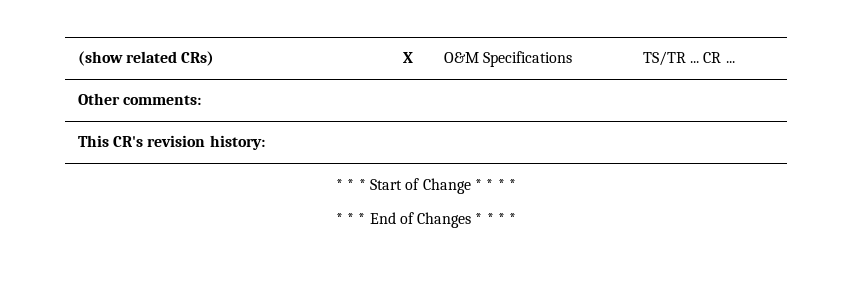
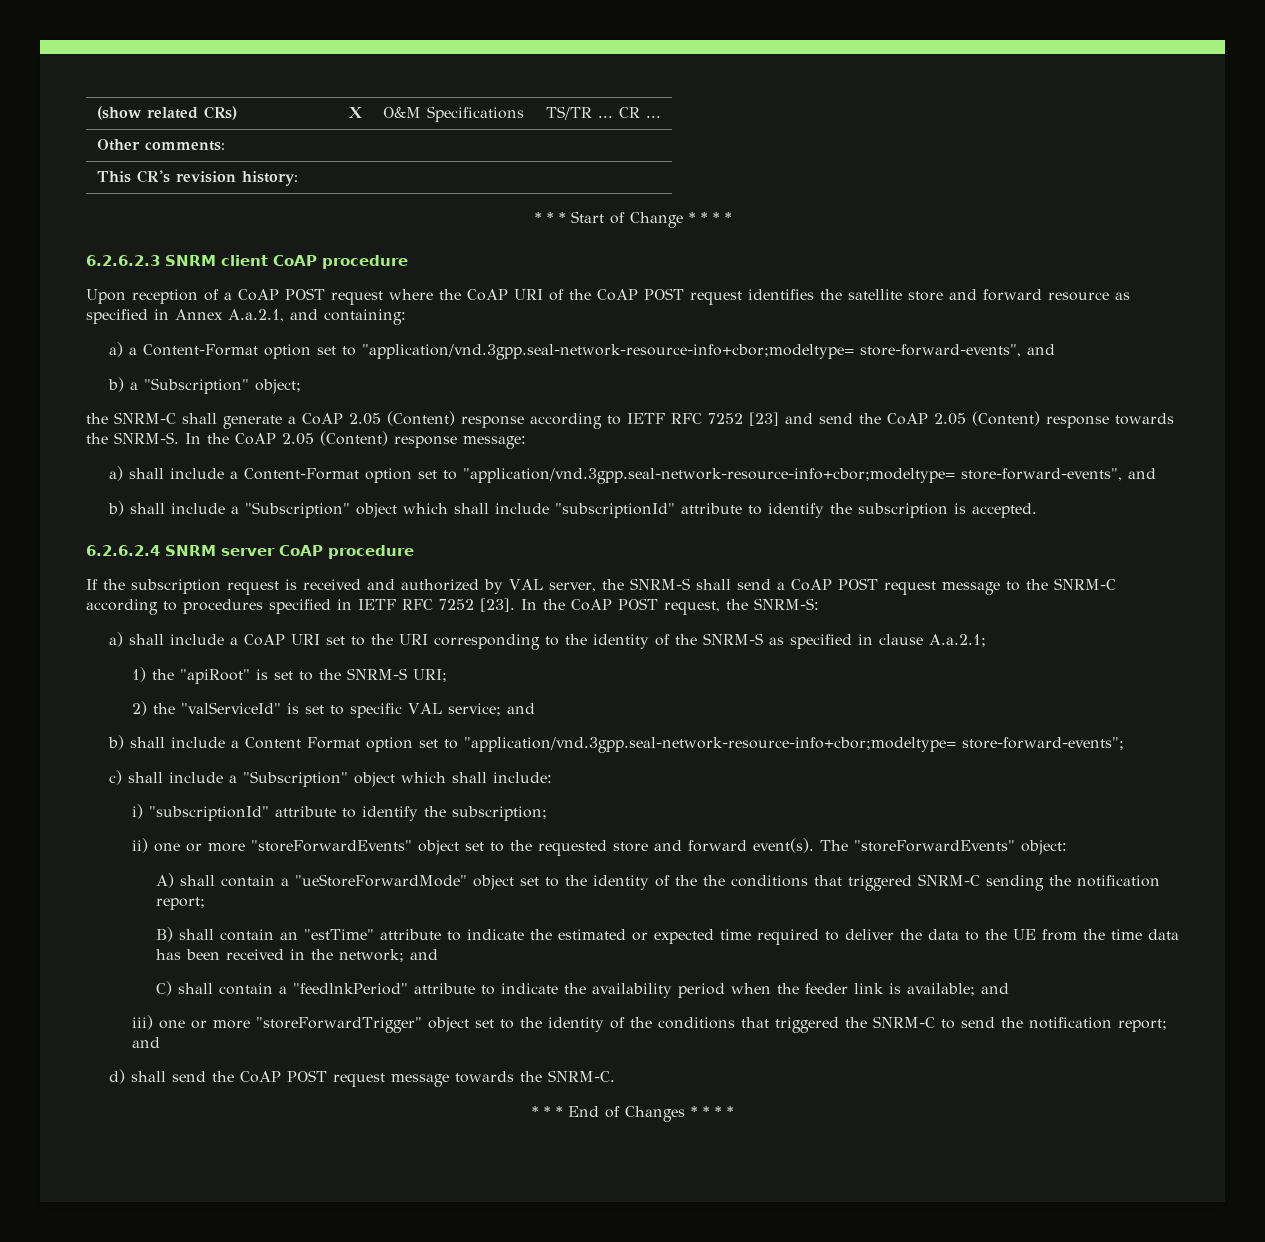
+ 6.2.6.2.3 SNRM client CoAP procedure
+ Upon reception of a CoAP POST request where the CoAP URI of the CoAP POST request identifies the satellite store and forward resource as specified in Annex A.a.2.1, and containing:
+ a) a Content-Format option set to "application/vnd.3gpp.seal-network-resource-info+cbor;modeltype= store-forward-events", and
+ b) a "Subscription" object;
+ the SNRM-C shall generate a CoAP 2.05 (Content) response according to IETF RFC 7252 [23] and send the CoAP 2.05 (Content) response towards the SNRM-S. In the CoAP 2.05 (Content) response message:
+ a) shall include a Content-Format option set to "application/vnd.3gpp.seal-network-resource-info+cbor;modeltype= store-forward-events", and
+ b) shall include a "Subscription" object which shall include "subscriptionId" attribute to identify the subscription is accepted.
+ 6.2.6.2.4 SNRM server CoAP procedure
+ If the subscription request is received and authorized by VAL server, the SNRM-S shall send a CoAP POST request message to the SNRM-C according to procedures specified in IETF RFC 7252 [23]. In the CoAP POST request, the SNRM-S:
+ a) shall include a CoAP URI set to the URI corresponding to the identity of the SNRM-S as specified in clause A.a.2.1;
+ 1) the "apiRoot" is set to the SNRM-S URI;
+ 2) the "valServiceId" is set to specific VAL service; and
+ b) shall include a Content Format option set to "application/vnd.3gpp.seal-network-resource-info+cbor;modeltype= store-forward-events";
+ c) shall include a "Subscription" object which shall include:
+ i) "subscriptionId" attribute to identify the subscription;
+ ii) one or more "storeForwardEvents" object set to the requested store and forward event(s). The "storeForwardEvents" object:
+ A) shall contain a "ueStoreForwardMode" object set to the identity of the the conditions that triggered SNRM-C sending the notification report;
+ B) shall contain an "estTime" attribute to indicate the estimated or expected time required to deliver the data to the UE from the time data has been received in the network; and
+ C) shall contain a "feedlnkPeriod" attribute to indicate the availability period when the feeder link is available; and
+ iii) one or more "storeForwardTrigger" object set to the identity of the conditions that triggered the SNRM-C to send the notification report; and
+ d) shall send the CoAP POST request message towards the SNRM-C.

